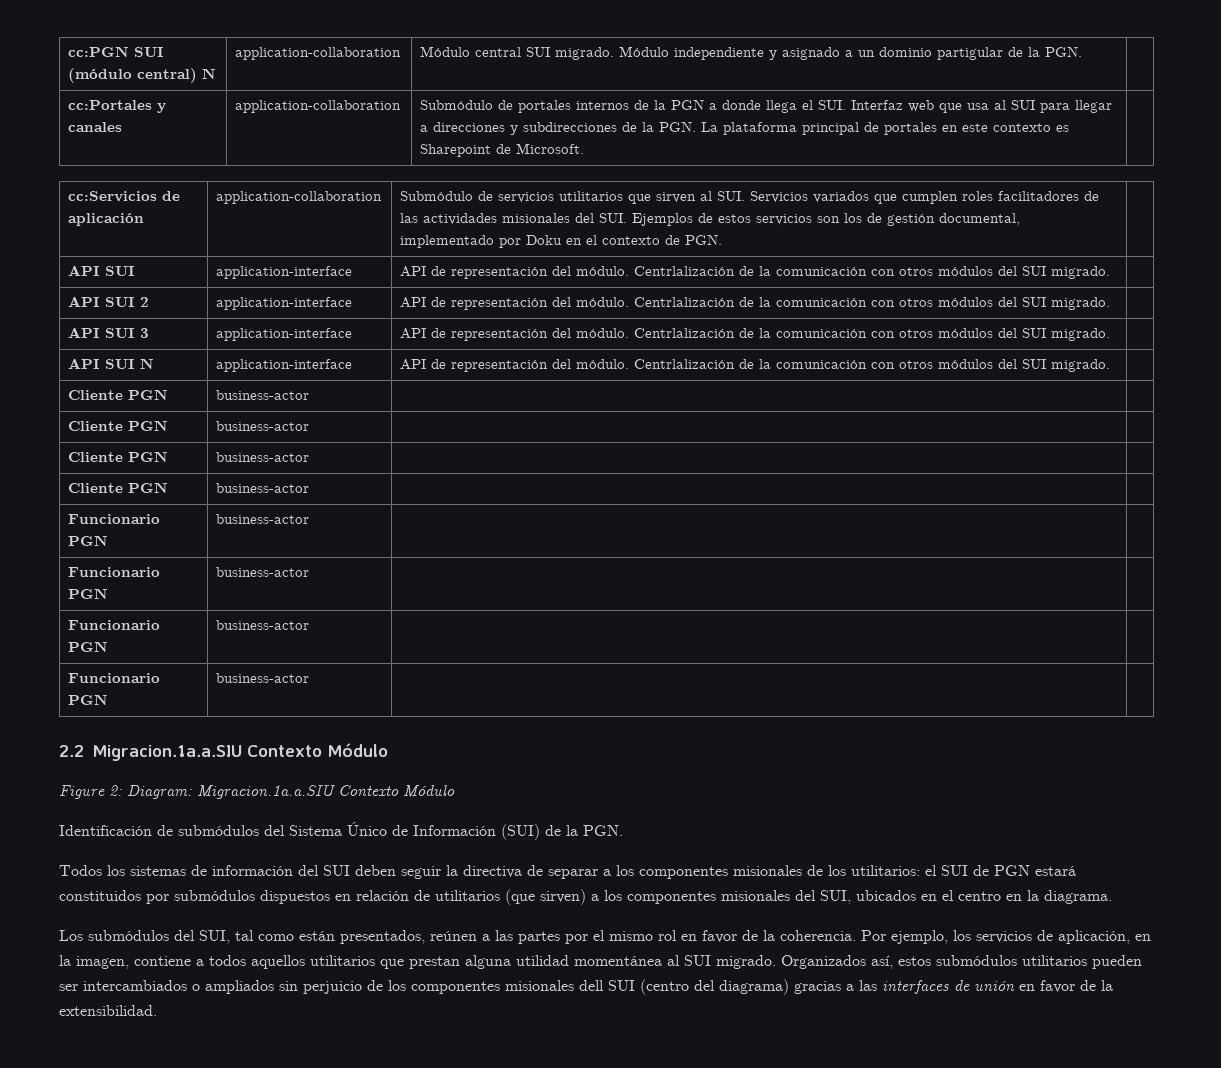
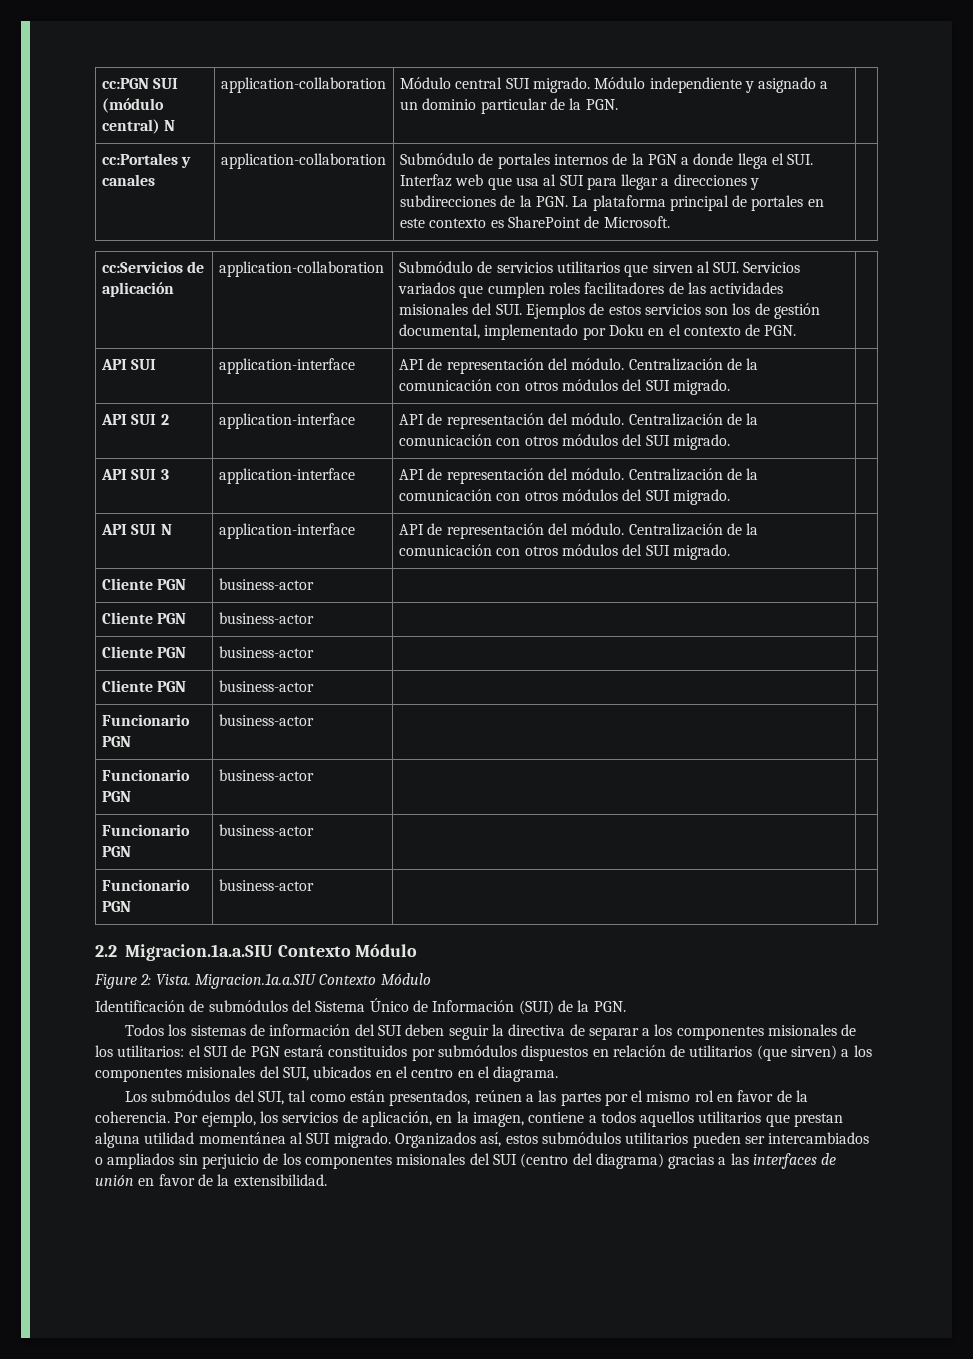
- cc:PGN SUI (módulo central) N | application-collaboration | Módulo central SUI migrado. Módulo independiente y asignado a un dominio partigular de la PGN. |
+ cc:PGN SUI (módulo central) N | application-collaboration | Módulo central SUI migrado. Módulo independiente y asignado a un dominio particular de la PGN. |
- Submódulo de portales internos de la PGN a donde llega el SUI. Interfaz web que usa al SUI para llegar a direcciones y subdirecciones de la PGN. La plataforma principal de portales en este contexto es Sharepoint de Microsoft.
+ Submódulo de portales internos de la PGN a donde llega el SUI. Interfaz web que usa al SUI para llegar a direcciones y subdirecciones de la PGN. La plataforma principal de portales en este contexto es SharePoint de Microsoft.
- API SUI | application-interface | API de representación del módulo. Centrlalización de la comunicación con otros módulos del SUI migrado. |
+ API SUI | application-interface | API de representación del módulo. Centralización de la comunicación con otros módulos del SUI migrado. |
- API SUI 2 | application-interface | API de representación del módulo. Centrlalización de la comunicación con otros módulos del SUI migrado. |
+ API SUI 2 | application-interface | API de representación del módulo. Centralización de la comunicación con otros módulos del SUI migrado. |
- API SUI 3 | application-interface | API de representación del módulo. Centrlalización de la comunicación con otros módulos del SUI migrado. |
+ API SUI 3 | application-interface | API de representación del módulo. Centralización de la comunicación con otros módulos del SUI migrado. |
- API SUI N | application-interface | API de representación del módulo. Centrlalización de la comunicación con otros módulos del SUI migrado. |
+ API SUI N | application-interface | API de representación del módulo. Centralización de la comunicación con otros módulos del SUI migrado. |
- Figure 2: Diagram: Migracion.1a.a.SIU Contexto Módulo
+ Figure 2: Vista. Migracion.1a.a.SIU Contexto Módulo
- Todos los sistemas de información del SUI deben seguir la directiva de separar a los componentes misionales de los utilitarios: el SUI de PGN estará constituidos por submódulos dispuestos en relación de utilitarios (que sirven) a los componentes misionales del SUI, ubicados en el centro en la diagrama.
+ Todos los sistemas de información del SUI deben seguir la directiva de separar a los componentes misionales de los utilitarios: el SUI de PGN estará constituidos por submódulos dispuestos en relación de utilitarios (que sirven) a los componentes misionales del SUI, ubicados en el centro en el diagrama.
- Organizados así, estos submódulos utilitarios pueden ser intercambiados o ampliados sin perjuicio de los componentes misionales dell SUI (centro del diagrama) gracias a las interfaces de unión en favor de la extensibilidad.
+ Organizados así, estos submódulos utilitarios pueden ser intercambiados o ampliados sin perjuicio de los componentes misionales del SUI (centro del diagrama) gracias a las interfaces de unión en favor de la extensibilidad.

